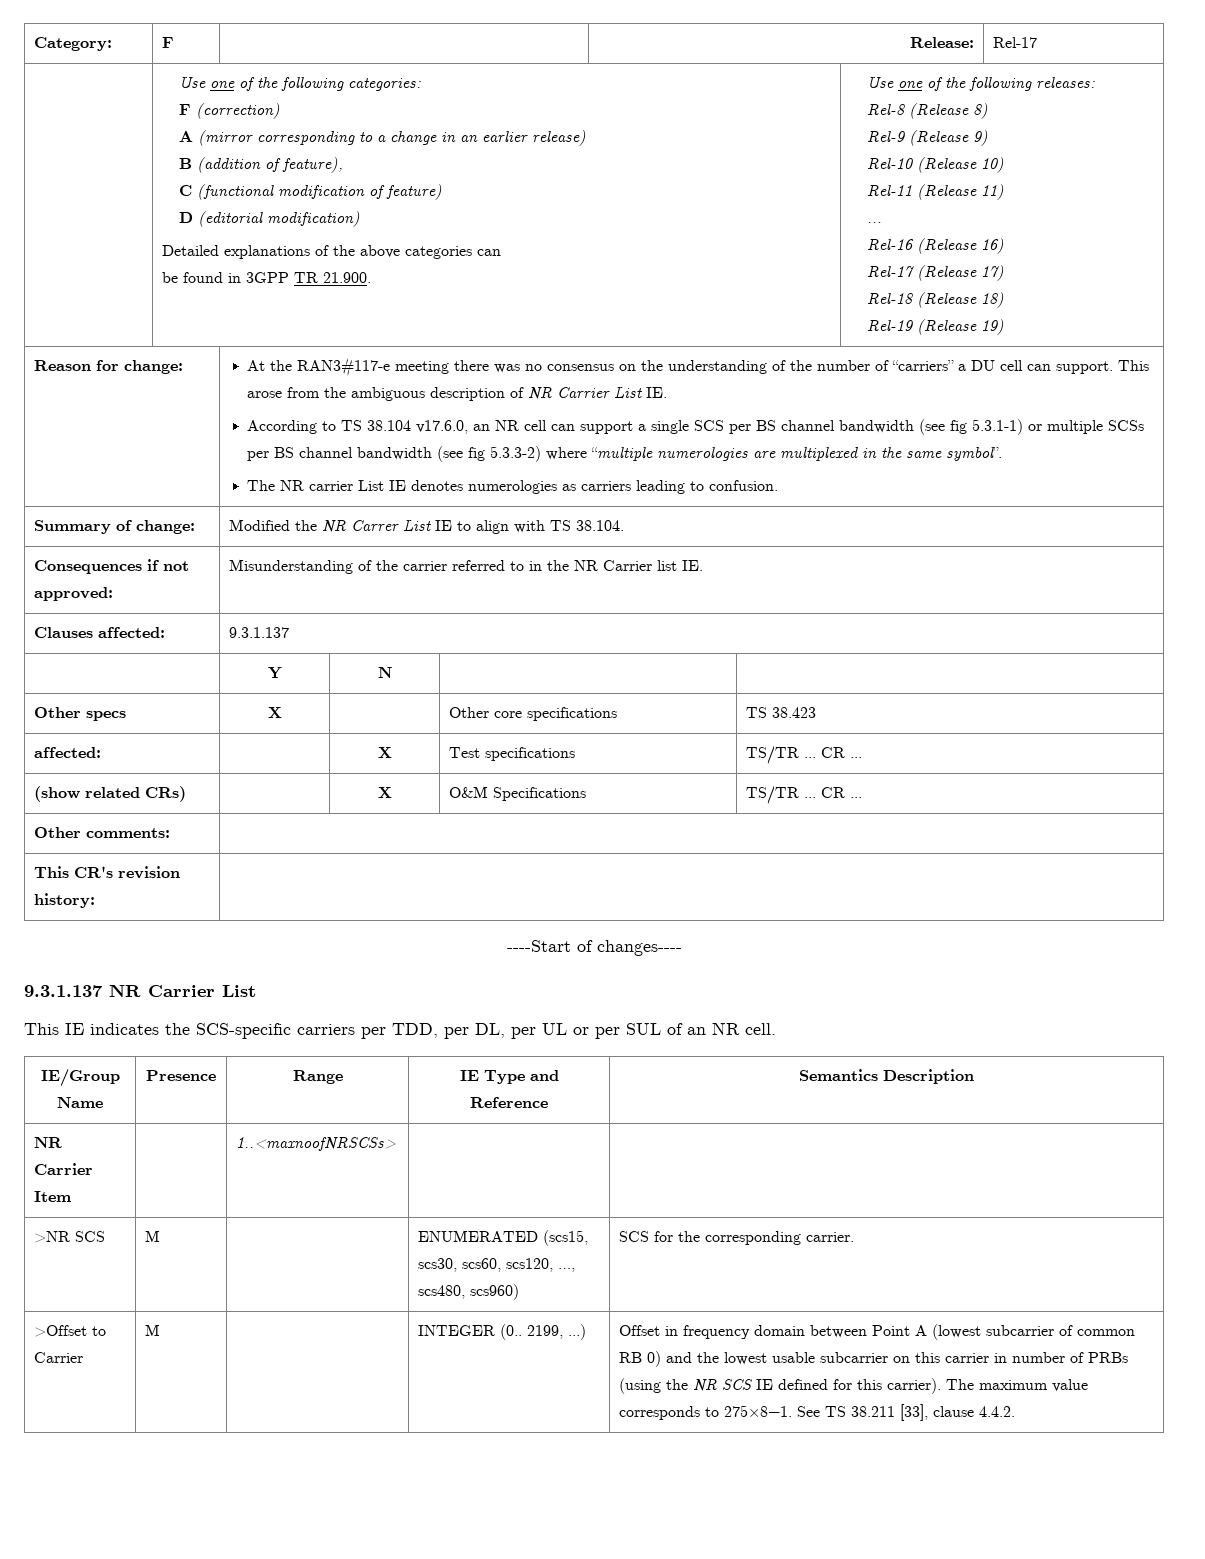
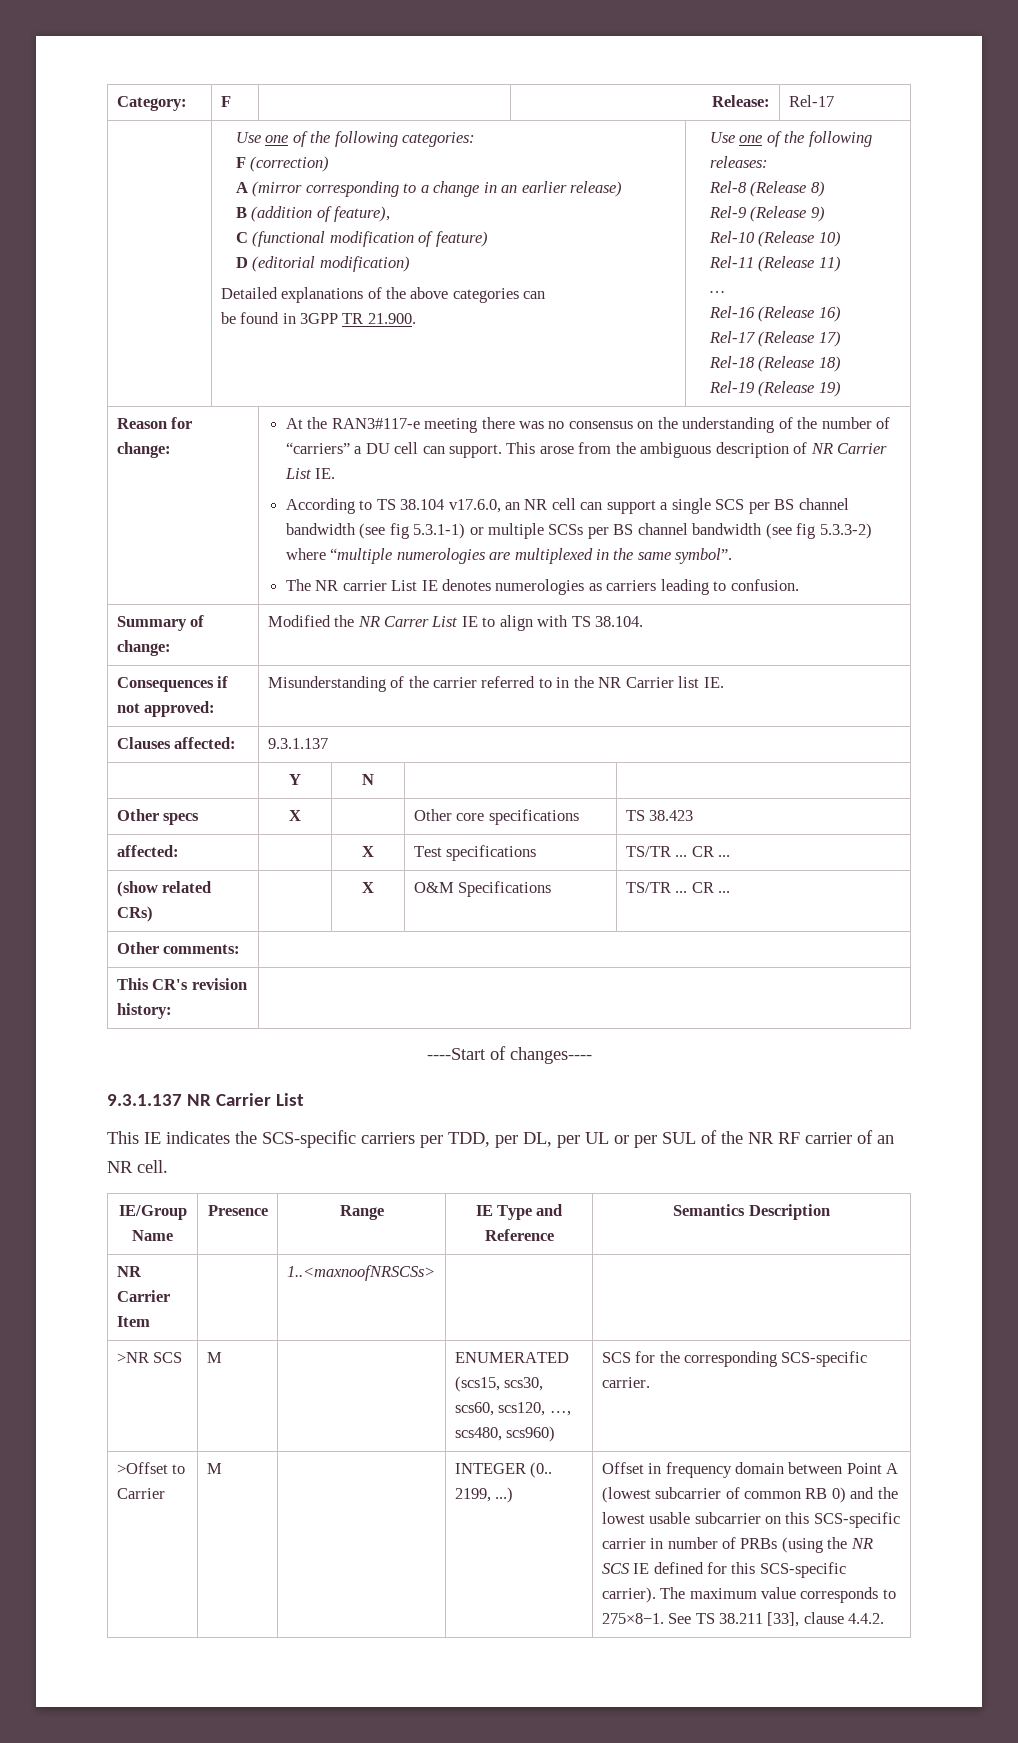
- This IE indicates the SCS-specific carriers per TDD, per DL, per UL or per SUL of an NR cell.
+ This IE indicates the SCS-specific carriers per TDD, per DL, per UL or per SUL of the NR RF carrier of an NR cell.
- >NR SCS | M | | ENUMERATED (scs15, scs30, scs60, scs120, …, scs480, scs960) | SCS for the corresponding carrier.
+ >NR SCS | M | | ENUMERATED (scs15, scs30, scs60, scs120, …, scs480, scs960) | SCS for the corresponding SCS-specific carrier.
- Offset in frequency domain between Point A (lowest subcarrier of common RB 0) and the lowest usable subcarrier on this carrier in number of PRBs (using the NR SCS IE defined for this carrier).
+ Offset in frequency domain between Point A (lowest subcarrier of common RB 0) and the lowest usable subcarrier on this SCS-specific carrier in number of PRBs (using the NR SCS IE defined for this SCS-specific carrier).

